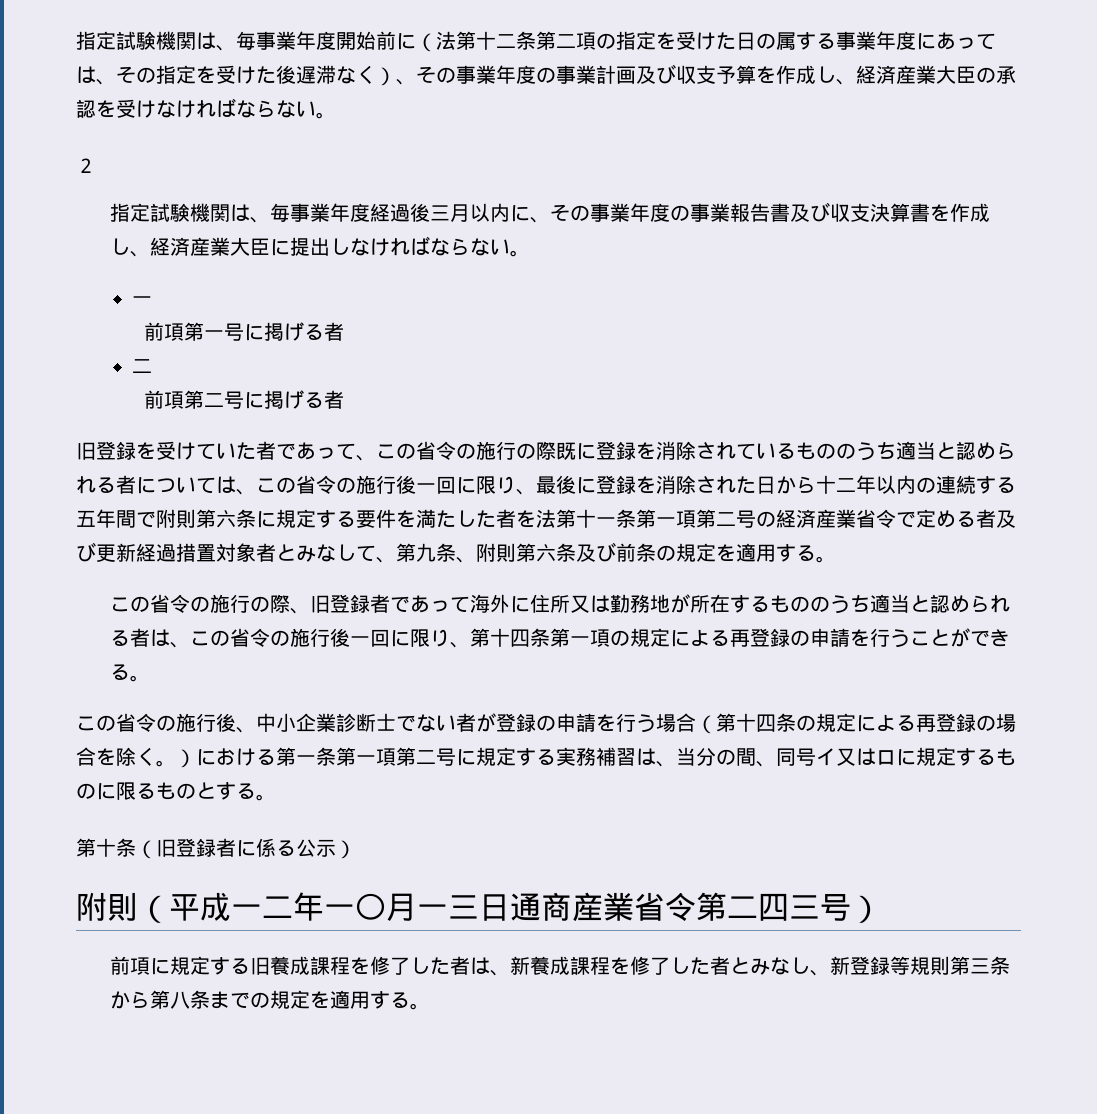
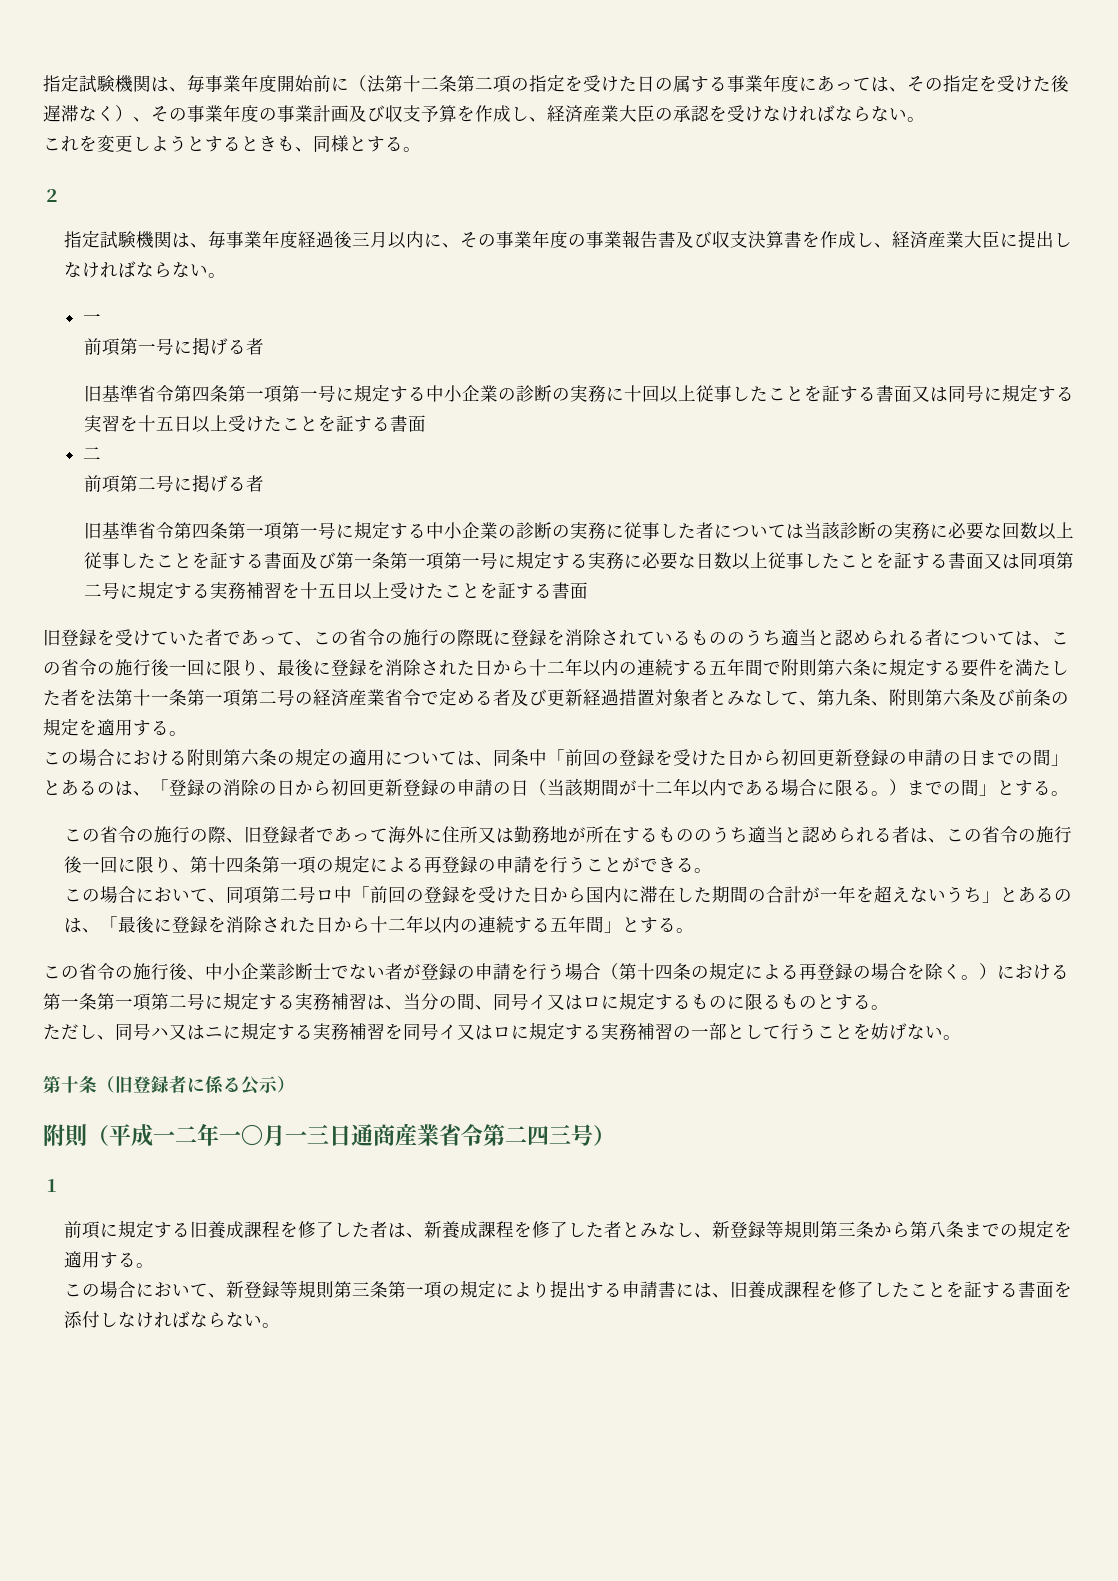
+ これを変更しようとするときも、同様とする。
+ 旧基準省令第四条第一項第一号に規定する中小企業の診断の実務に十回以上従事したことを証する書面又は同号に規定する実習を十五日以上受けたことを証する書面
+ 旧基準省令第四条第一項第一号に規定する中小企業の診断の実務に従事した者については当該診断の実務に必要な回数以上従事したことを証する書面及び第一条第一項第一号に規定する実務に必要な日数以上従事したことを証する書面又は同項第二号に規定する実務補習を十五日以上受けたことを証する書面
+ この場合における附則第六条の規定の適用については、同条中「前回の登録を受けた日から初回更新登録の申請の日までの間」とあるのは、「登録の消除の日から初回更新登録の申請の日（当該期間が十二年以内である場合に限る。）までの間」とする。
+ この場合において、同項第二号ロ中「前回の登録を受けた日から国内に滞在した期間の合計が一年を超えないうち」とあるのは、「最後に登録を消除された日から十二年以内の連続する五年間」とする。
+ ただし、同号ハ又はニに規定する実務補習を同号イ又はロに規定する実務補習の一部として行うことを妨げない。
+ １
+ この場合において、新登録等規則第三条第一項の規定により提出する申請書には、旧養成課程を修了したことを証する書面を添付しなければならない。

